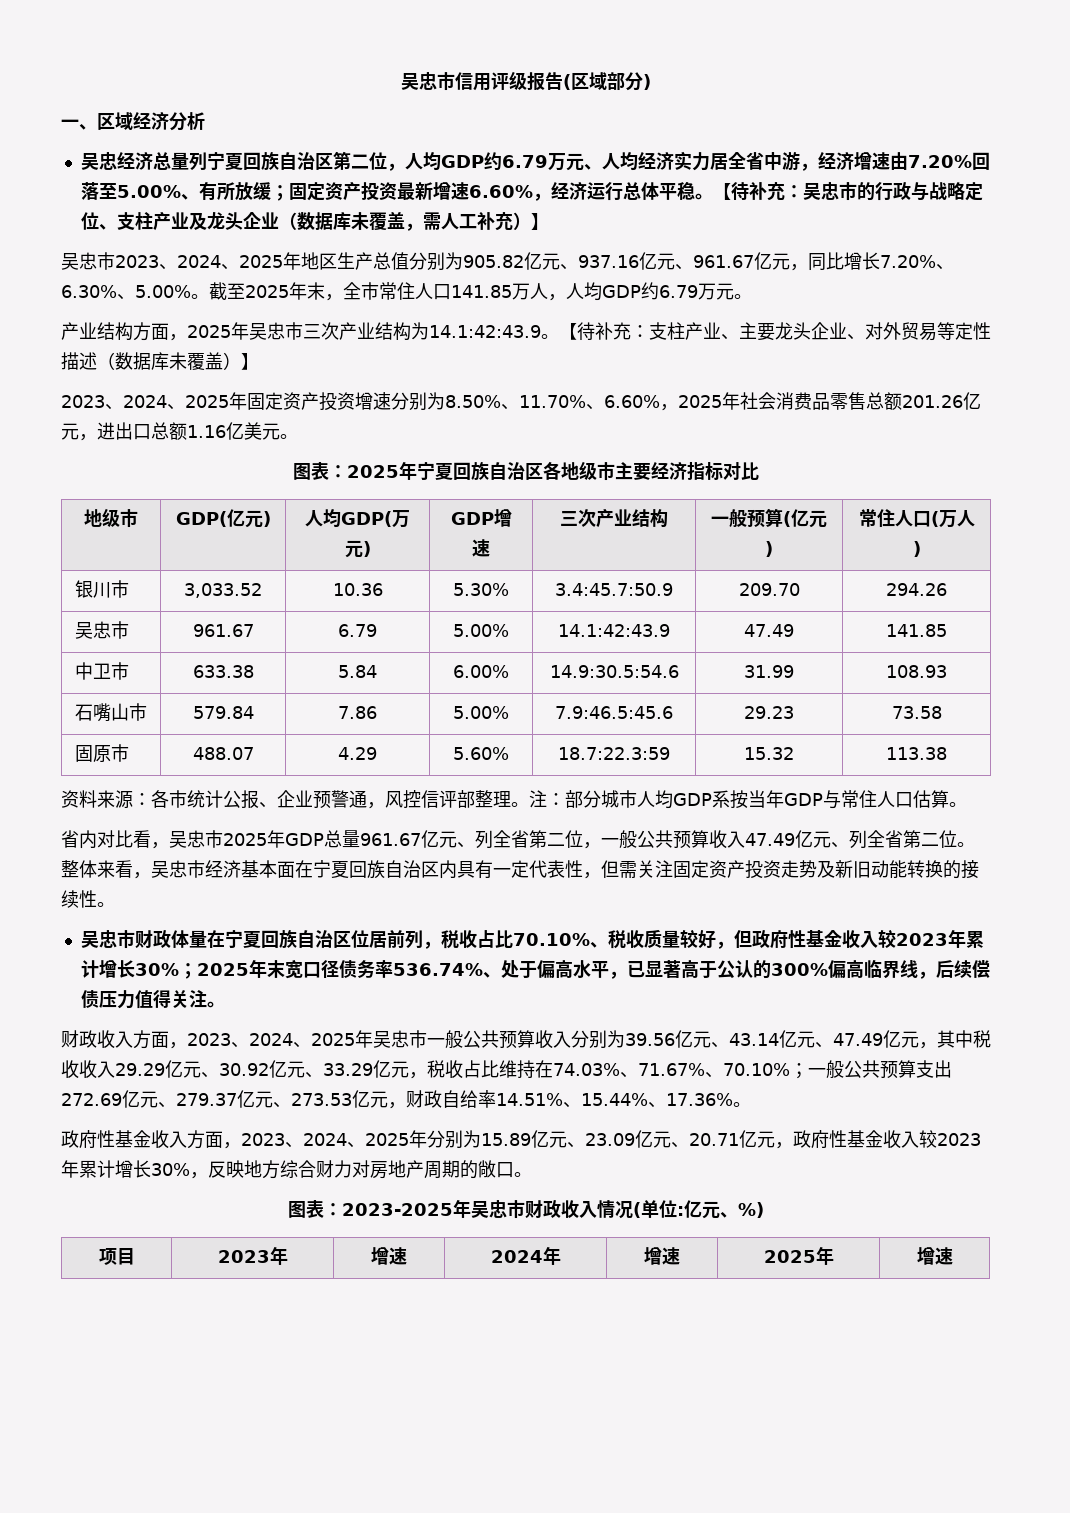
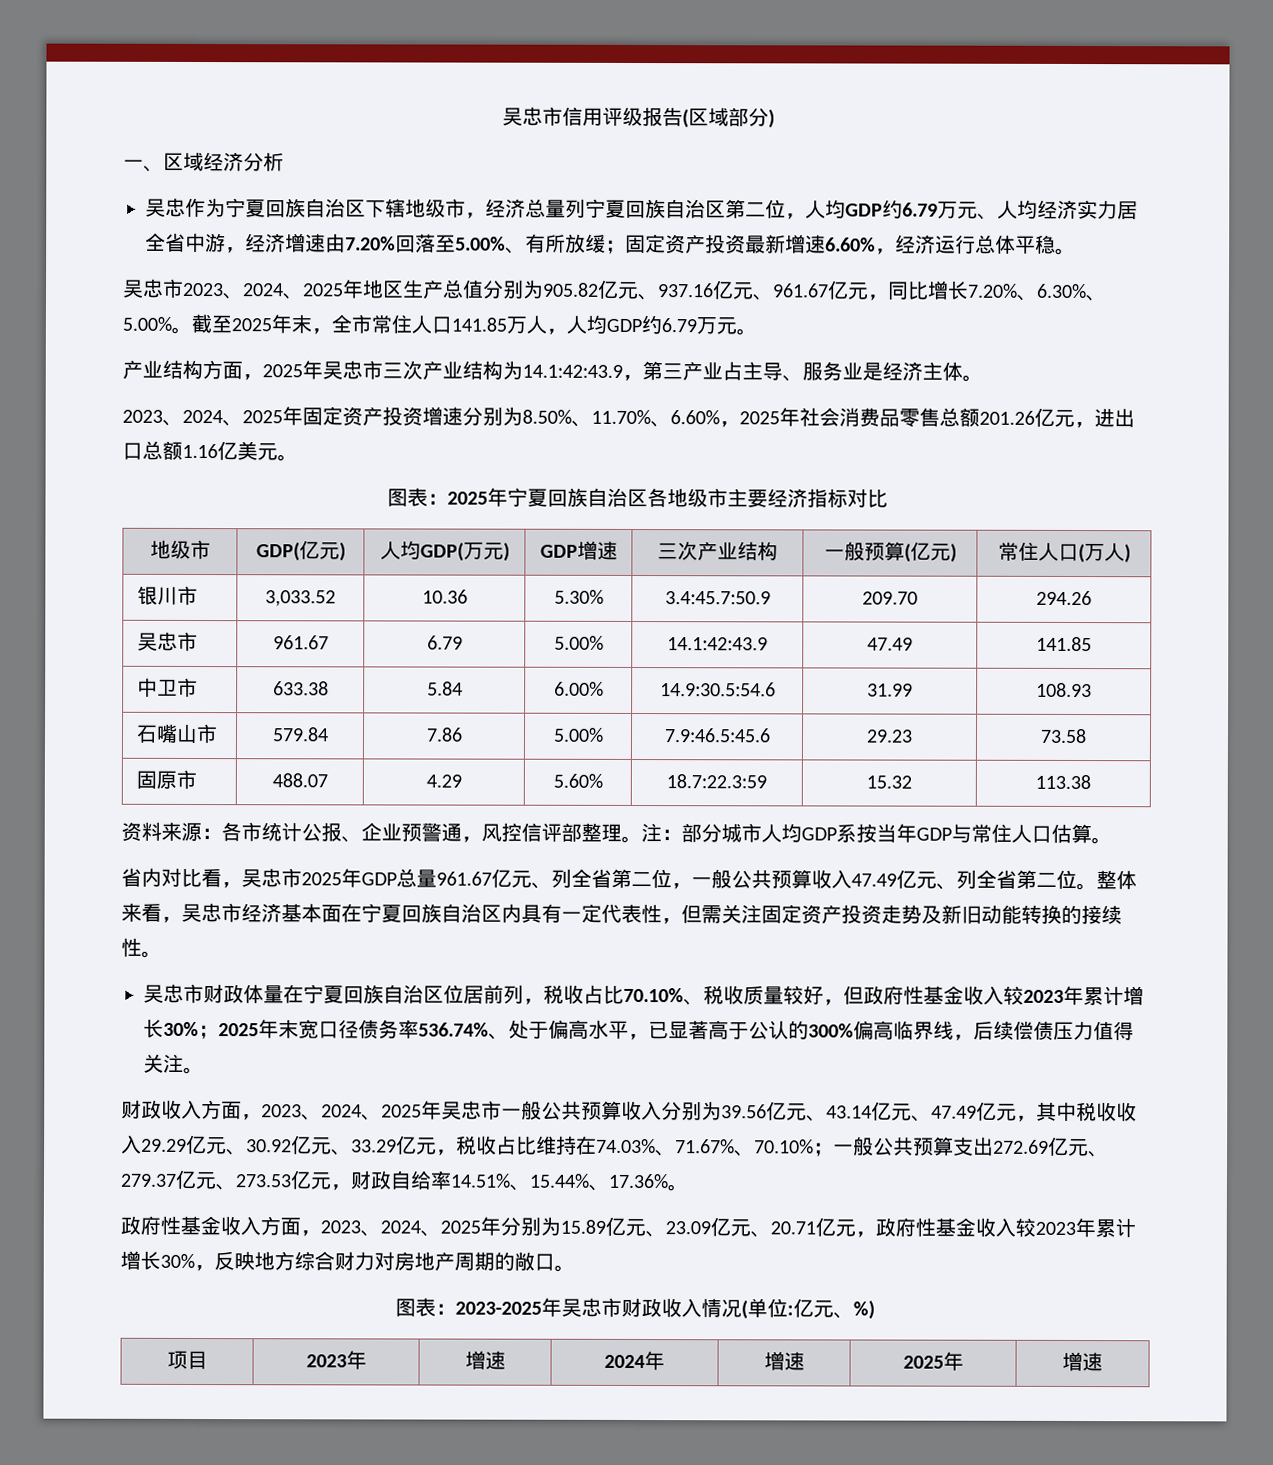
- 吴忠经济总量列宁夏回族自治区第二位，人均GDP约6.79万元、人均经济实力居全省中游，经济增速由7.20%回落至5.00%、有所放缓；固定资产投资最新增速6.60%，经济运行总体平稳。【待补充：吴忠市的行政与战略定位、支柱产业及龙头企业（数据库未覆盖，需人工补充）】
+ 吴忠作为宁夏回族自治区下辖地级市，经济总量列宁夏回族自治区第二位，人均GDP约6.79万元、人均经济实力居全省中游，经济增速由7.20%回落至5.00%、有所放缓；固定资产投资最新增速6.60%，经济运行总体平稳。
- 产业结构方面，2025年吴忠市三次产业结构为14.1:42:43.9。【待补充：支柱产业、主要龙头企业、对外贸易等定性描述（数据库未覆盖）】
+ 产业结构方面，2025年吴忠市三次产业结构为14.1:42:43.9，第三产业占主导、服务业是经济主体。

